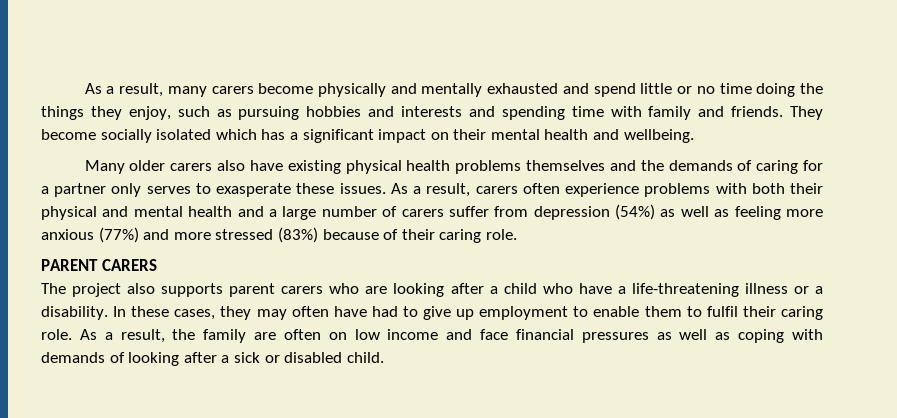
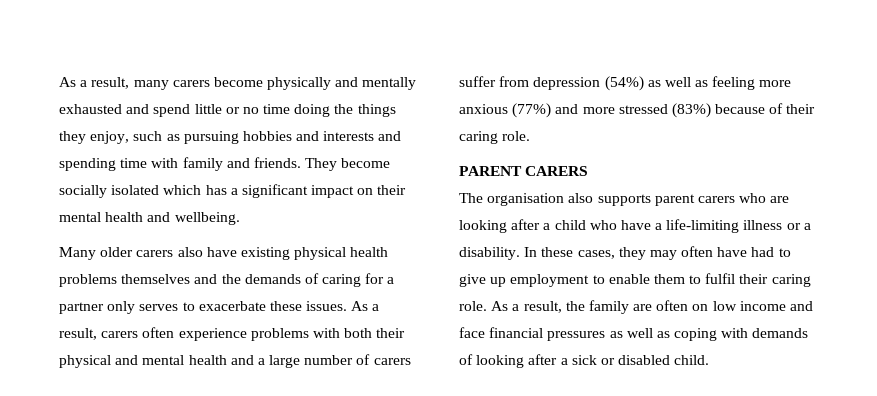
- Many older carers also have existing physical health problems themselves and the demands of caring for a partner only serves to exasperate these issues.
+ Many older carers also have existing physical health problems themselves and the demands of caring for a partner only serves to exacerbate these issues.
- The project also supports parent carers who are looking after a child who have a life-threatening illness or a disability.
+ The organisation also supports parent carers who are looking after a child who have a life-limiting illness or a disability.

